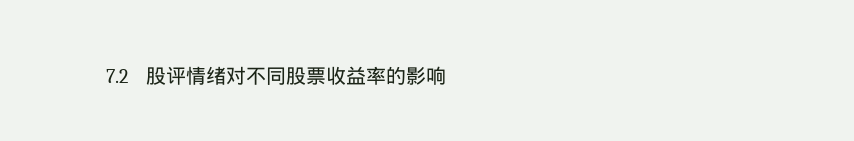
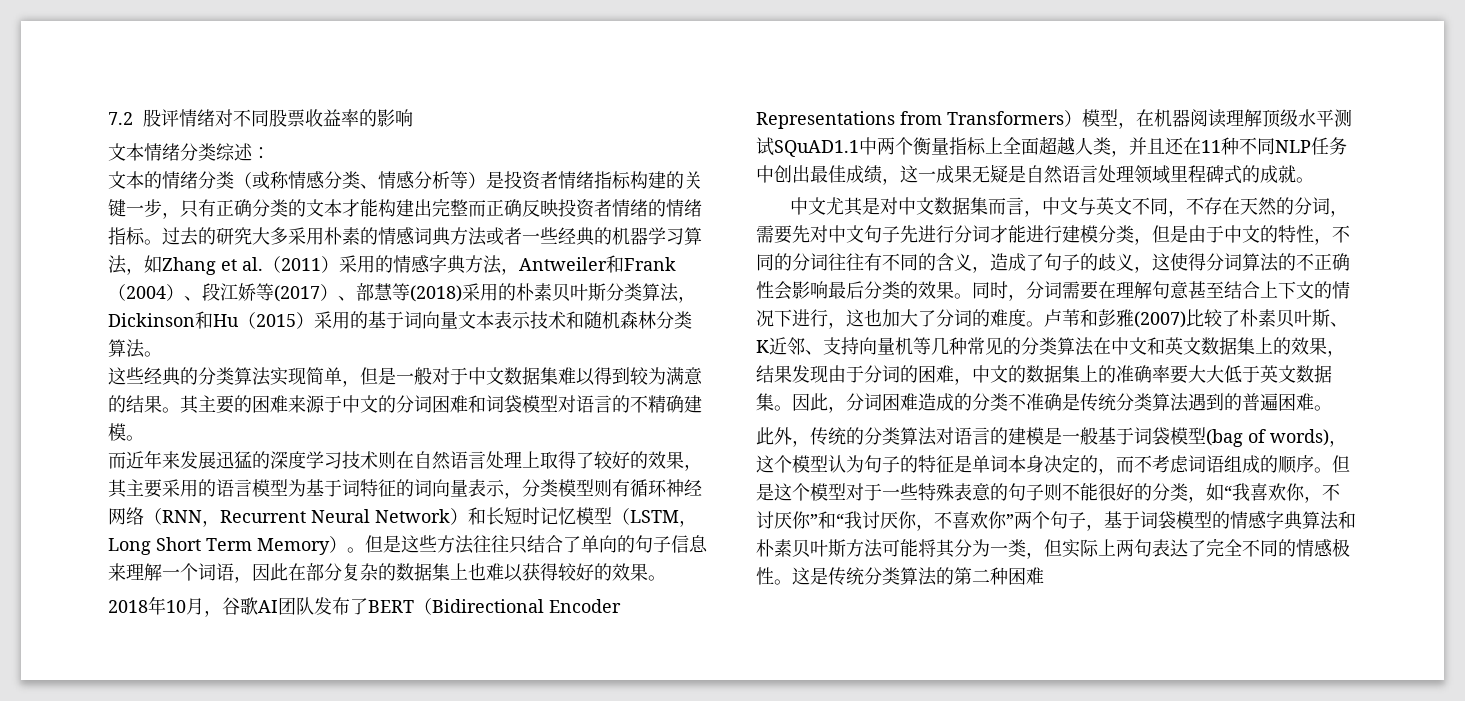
+ 文本情绪分类综述：
+ 文本的情绪分类（或称情感分类、情感分析等）是投资者情绪指标构建的关键一步，只有正确分类的文本才能构建出完整而正确反映投资者情绪的情绪指标。过去的研究大多采用朴素的情感词典方法或者一些经典的机器学习算法，如Zhang et al.（2011）采用的情感字典方法，Antweiler和Frank（2004）、段江娇等(2017）、部慧等(2018)采用的朴素贝叶斯分类算法，Dickinson和Hu（2015）采用的基于词向量文本表示技术和随机森林分类算法。
+ 这些经典的分类算法实现简单，但是一般对于中文数据集难以得到较为满意的结果。其主要的困难来源于中文的分词困难和词袋模型对语言的不精确建模。
+ 而近年来发展迅猛的深度学习技术则在自然语言处理上取得了较好的效果，其主要采用的语言模型为基于词特征的词向量表示，分类模型则有循环神经网络（RNN，Recurrent Neural Network）和长短时记忆模型（LSTM，Long Short Term Memory）。但是这些方法往往只结合了单向的句子信息来理解一个词语，因此在部分复杂的数据集上也难以获得较好的效果。
+ 2018年10月，谷歌AI团队发布了BERT（Bidirectional Encoder Representations from Transformers）模型，在机器阅读理解顶级水平测试SQuAD1.1中两个衡量指标上全面超越人类，并且还在11种不同NLP任务中创出最佳成绩，这一成果无疑是自然语言处理领域里程碑式的成就。
+ 中文尤其是对中文数据集而言，中文与英文不同，不存在天然的分词，需要先对中文句子先进行分词才能进行建模分类，但是由于中文的特性，不同的分词往往有不同的含义，造成了句子的歧义，这使得分词算法的不正确性会影响最后分类的效果。同时，分词需要在理解句意甚至结合上下文的情况下进行，这也加大了分词的难度。卢苇和彭雅(2007)比较了朴素贝叶斯、K近邻、支持向量机等几种常见的分类算法在中文和英文数据集上的效果，结果发现由于分词的困难，中文的数据集上的准确率要大大低于英文数据集。因此，分词困难造成的分类不准确是传统分类算法遇到的普遍困难。
+ 此外，传统的分类算法对语言的建模是一般基于词袋模型(bag of words)，这个模型认为句子的特征是单词本身决定的，而不考虑词语组成的顺序。但是这个模型对于一些特殊表意的句子则不能很好的分类，如“我喜欢你，不讨厌你”和“我讨厌你，不喜欢你”两个句子，基于词袋模型的情感字典算法和朴素贝叶斯方法可能将其分为一类，但实际上两句表达了完全不同的情感极性。这是传统分类算法的第二种困难

